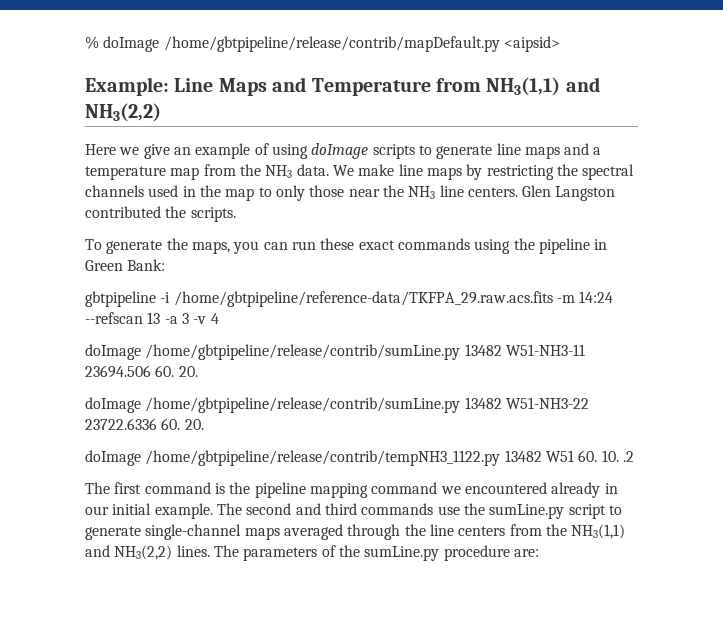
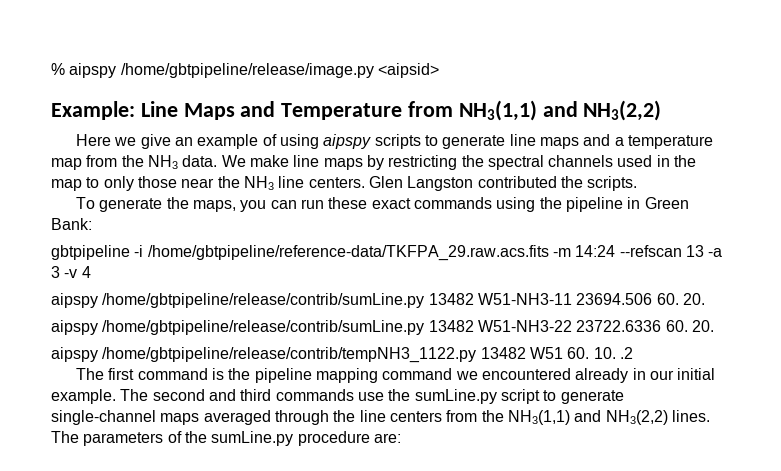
- % doImage /home/gbtpipeline/release/contrib/mapDefault.py <aipsid>
+ % aipspy /home/gbtpipeline/release/image.py <aipsid>
- Here we give an example of using doImage scripts to generate line maps and a temperature map from the NH3 data.
+ Here we give an example of using aipspy scripts to generate line maps and a temperature map from the NH3 data.
- doImage /home/gbtpipeline/release/contrib/sumLine.py 13482 W51-NH3-11 23694.506 60. 20.
+ aipspy /home/gbtpipeline/release/contrib/sumLine.py 13482 W51-NH3-11 23694.506 60. 20.
- doImage /home/gbtpipeline/release/contrib/sumLine.py 13482 W51-NH3-22 23722.6336 60. 20.
+ aipspy /home/gbtpipeline/release/contrib/sumLine.py 13482 W51-NH3-22 23722.6336 60. 20.
- doImage /home/gbtpipeline/release/contrib/tempNH3_1122.py 13482 W51 60. 10. .2
+ aipspy /home/gbtpipeline/release/contrib/tempNH3_1122.py 13482 W51 60. 10. .2

